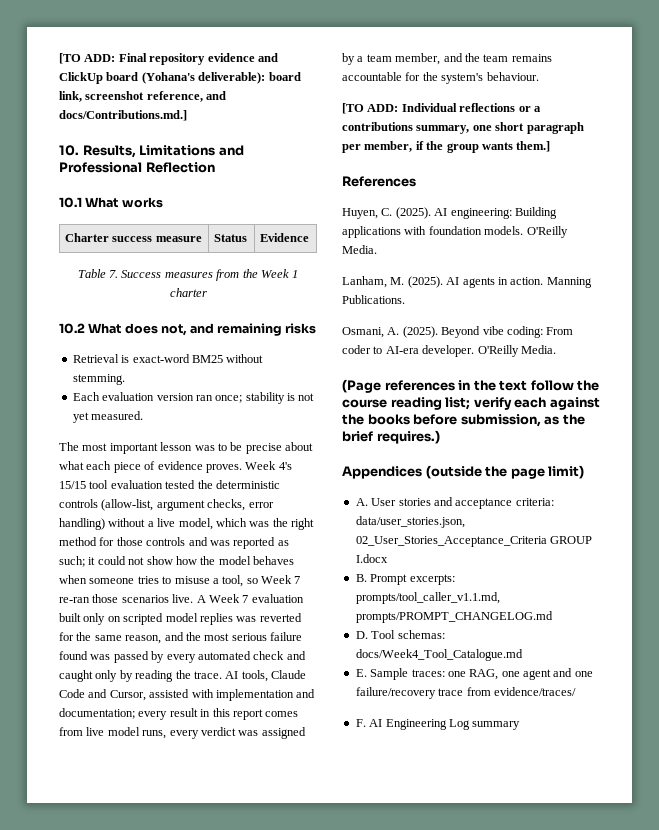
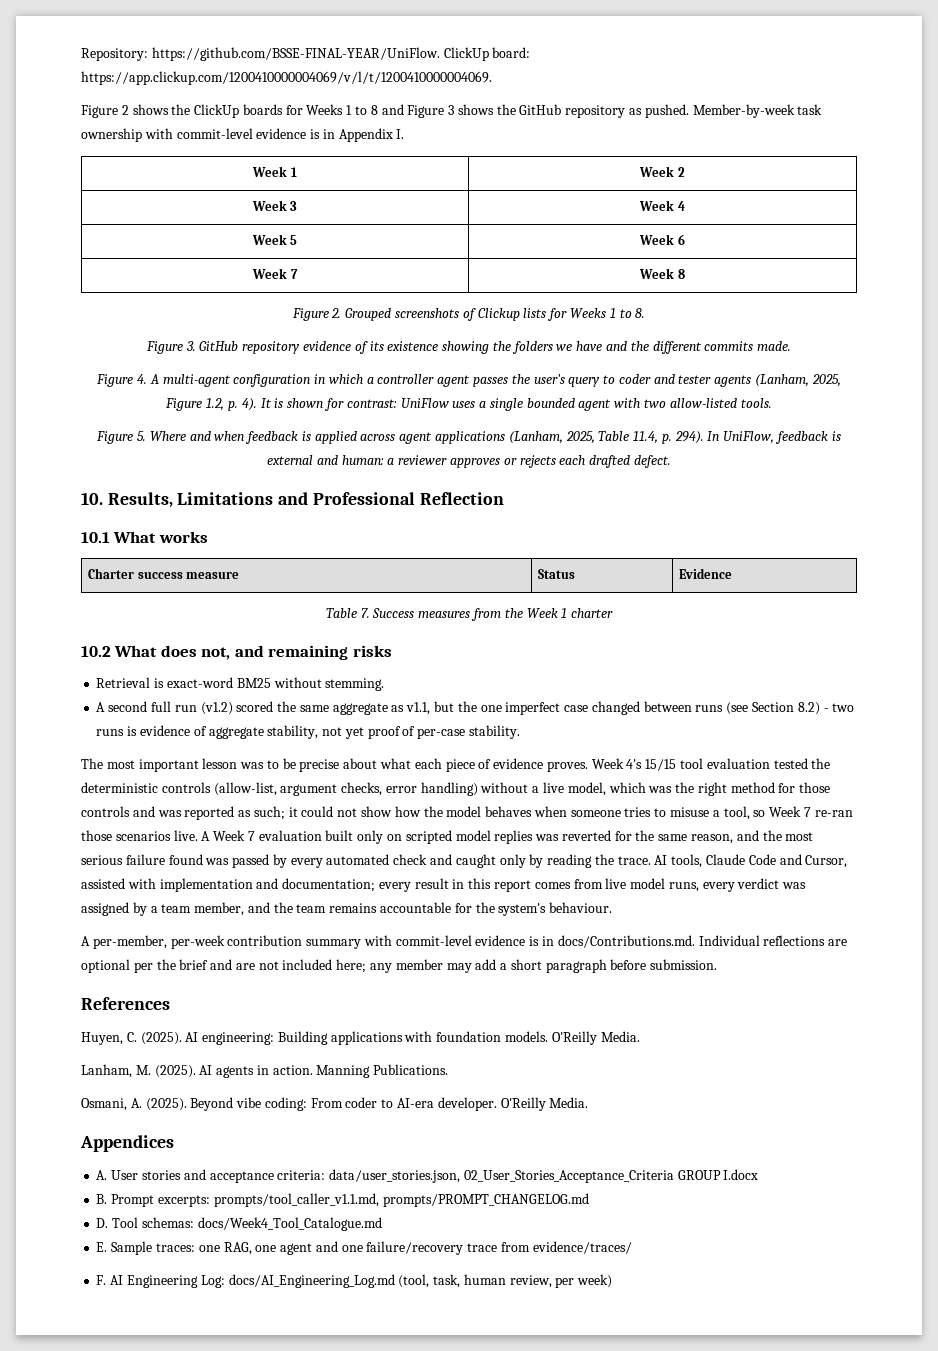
- [TO ADD: Final repository evidence and ClickUp board (Yohana's deliverable): board link, screenshot reference, and docs/Contributions.md.]
+ Repository: https://github.com/BSSE-FINAL-YEAR/UniFlow. ClickUp board: https://app.clickup.com/1200410000004069/v/l/t/1200410000004069.
+ Figure 2 shows the ClickUp boards for Weeks 1 to 8 and Figure 3 shows the GitHub repository as pushed. Member-by-week task ownership with commit-level evidence is in Appendix I.
+ Week 1 | Week 2
+ Week 3 | Week 4
+ Week 5 | Week 6
+ Week 7 | Week 8
+ Figure 2. Grouped screenshots of Clickup lists for Weeks 1 to 8.
+ Figure 3. GitHub repository evidence of its existence showing the folders we have and the different commits made.
+ Figure 4. A multi-agent configuration in which a controller agent passes the user's query to coder and tester agents (Lanham, 2025, Figure 1.2, p. 4). It is shown for contrast: UniFlow uses a single bounded agent with two allow-listed tools.
+ Figure 5. Where and when feedback is applied across agent applications (Lanham, 2025, Table 11.4, p. 294). In UniFlow, feedback is external and human: a reviewer approves or rejects each drafted defect.
- Each evaluation version ran once; stability is not yet measured.
+ A second full run (v1.2) scored the same aggregate as v1.1, but the one imperfect case changed between runs (see Section 8.2) - two runs is evidence of aggregate stability, not yet proof of per-case stability.
- [TO ADD: Individual reflections or a contributions summary, one short paragraph per member, if the group wants them.]
+ A per-member, per-week contribution summary with commit-level evidence is in docs/Contributions.md. Individual reflections are optional per the brief and are not included here; any member may add a short paragraph before submission.
- (Page references in the text follow the course reading list; verify each against the books before submission, as the brief requires.)
- Appendices (outside the page limit)
+ Appendices
- F. AI Engineering Log summary
+ F. AI Engineering Log: docs/AI_Engineering_Log.md (tool, task, human review, per week)

